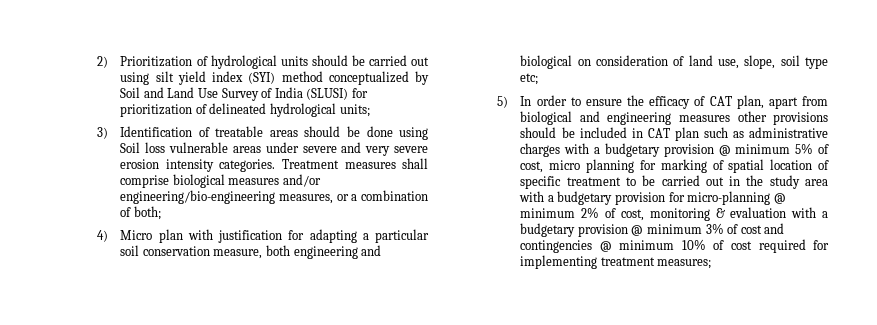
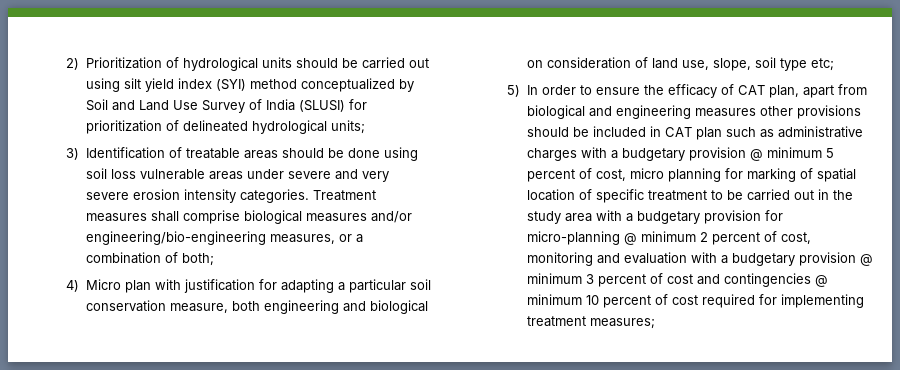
- 3) Identification of treatable areas should be done using Soil loss vulnerable areas under severe and very severe erosion intensity categories.
+ 3) Identification of treatable areas should be done using soil loss vulnerable areas under severe and very severe erosion intensity categories.
- 5) In order to ensure the efficacy of CAT plan, apart from biological and engineering measures other provisions should be included in CAT plan such as administrative charges with a budgetary provision @ minimum 5% of cost, micro planning for marking of spatial location of specific treatment to be carried out in the study area with a budgetary provision for micro-planning @ minimum 2% of cost, monitoring & evaluation with a budgetary provision @ minimum 3% of cost and contingencies @ minimum 10% of cost required for implementing treatment measures;
+ 5) In order to ensure the efficacy of CAT plan, apart from biological and engineering measures other provisions should be included in CAT plan such as administrative charges with a budgetary provision @ minimum 5 percent of cost, micro planning for marking of spatial location of specific treatment to be carried out in the study area with a budgetary provision for micro-planning @ minimum 2 percent of cost, monitoring and evaluation with a budgetary provision @ minimum 3 percent of cost and contingencies @ minimum 10 percent of cost required for implementing treatment measures;

